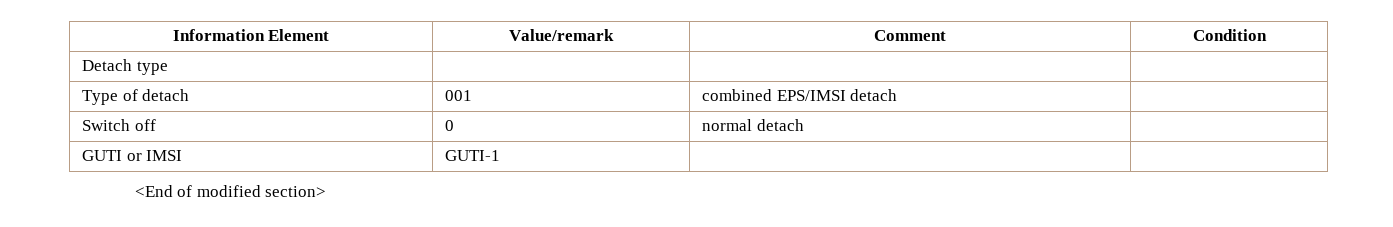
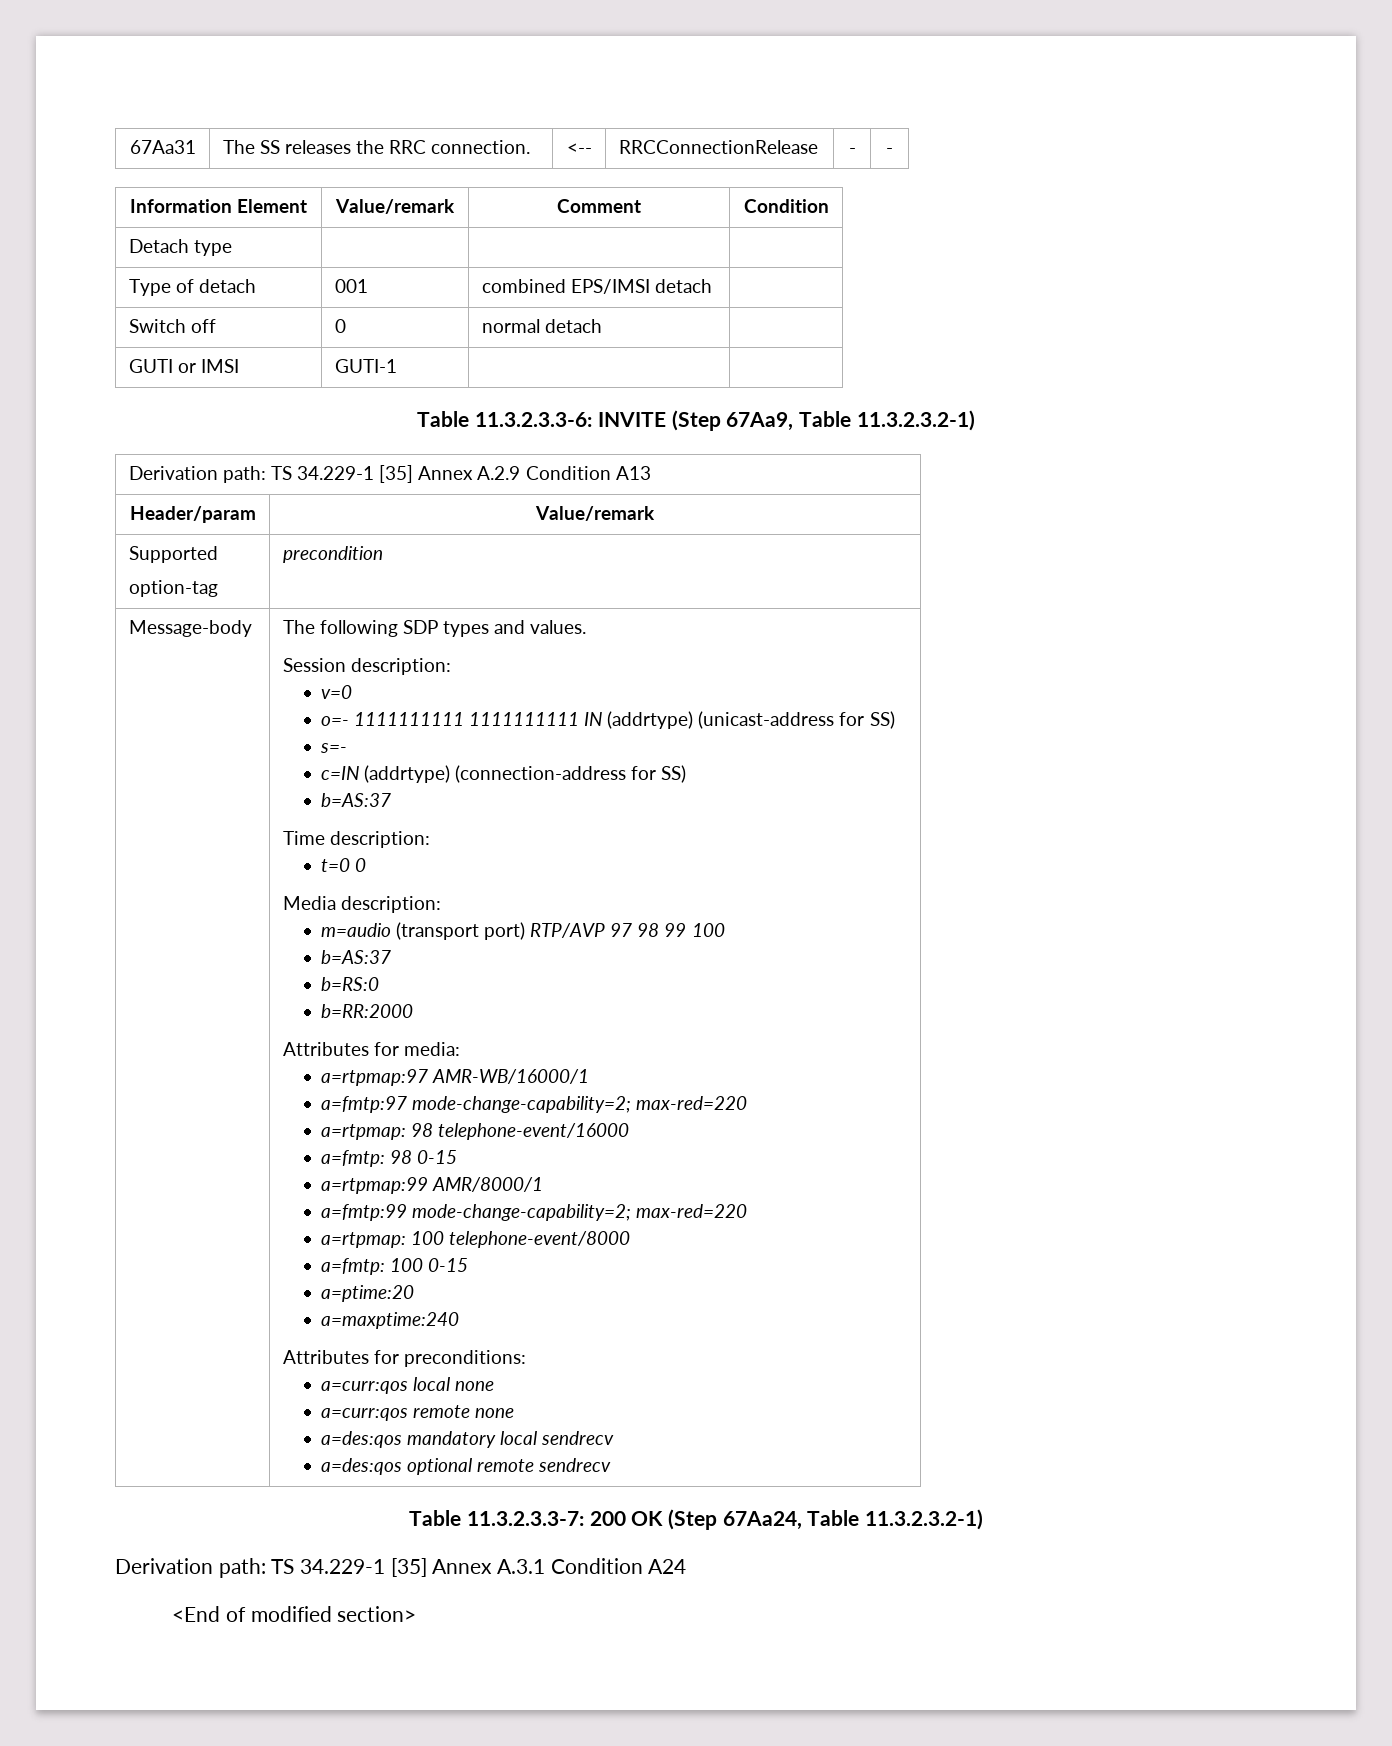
+ 67Aa31 | The SS releases the RRC connection. | <-- | RRCConnectionRelease | - | -
+ Table 11.3.2.3.3-6: INVITE (Step 67Aa9, Table 11.3.2.3.2-1)
+ Derivation path: TS 34.229-1 [35] Annex A.2.9 Condition A13
+ Header/param | Value/remark
+ Supported
+ option-tag | precondition
+ Message-body | The following SDP types and values.
+ Session description:
+ v=0
+ o=- 1111111111 1111111111 IN (addrtype) (unicast-address for SS)
+ s=-
+ c=IN (addrtype) (connection-address for SS)
+ b=AS:37
+ Time description:
+ t=0 0
+ Media description:
+ m=audio (transport port) RTP/AVP 97 98 99 100
+ b=AS:37
+ b=RS:0
+ b=RR:2000
+ Attributes for media:
+ a=rtpmap:97 AMR-WB/16000/1
+ a=fmtp:97 mode-change-capability=2; max-red=220
+ a=rtpmap: 98 telephone-event/16000
+ a=fmtp: 98 0-15
+ a=rtpmap:99 AMR/8000/1
+ a=fmtp:99 mode-change-capability=2; max-red=220
+ a=rtpmap: 100 telephone-event/8000
+ a=fmtp: 100 0-15
+ a=ptime:20
+ a=maxptime:240
+ Attributes for preconditions:
+ a=curr:qos local none
+ a=curr:qos remote none
+ a=des:qos mandatory local sendrecv
+ a=des:qos optional remote sendrecv
+ Table 11.3.2.3.3-7: 200 OK (Step 67Aa24, Table 11.3.2.3.2-1)
+ Derivation path: TS 34.229-1 [35] Annex A.3.1 Condition A24

